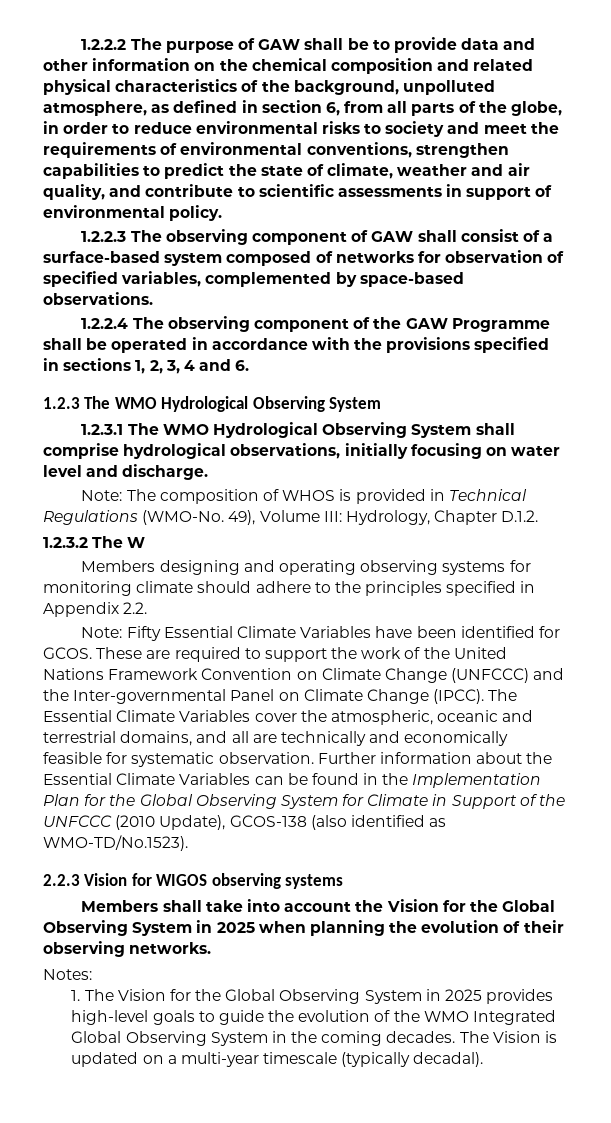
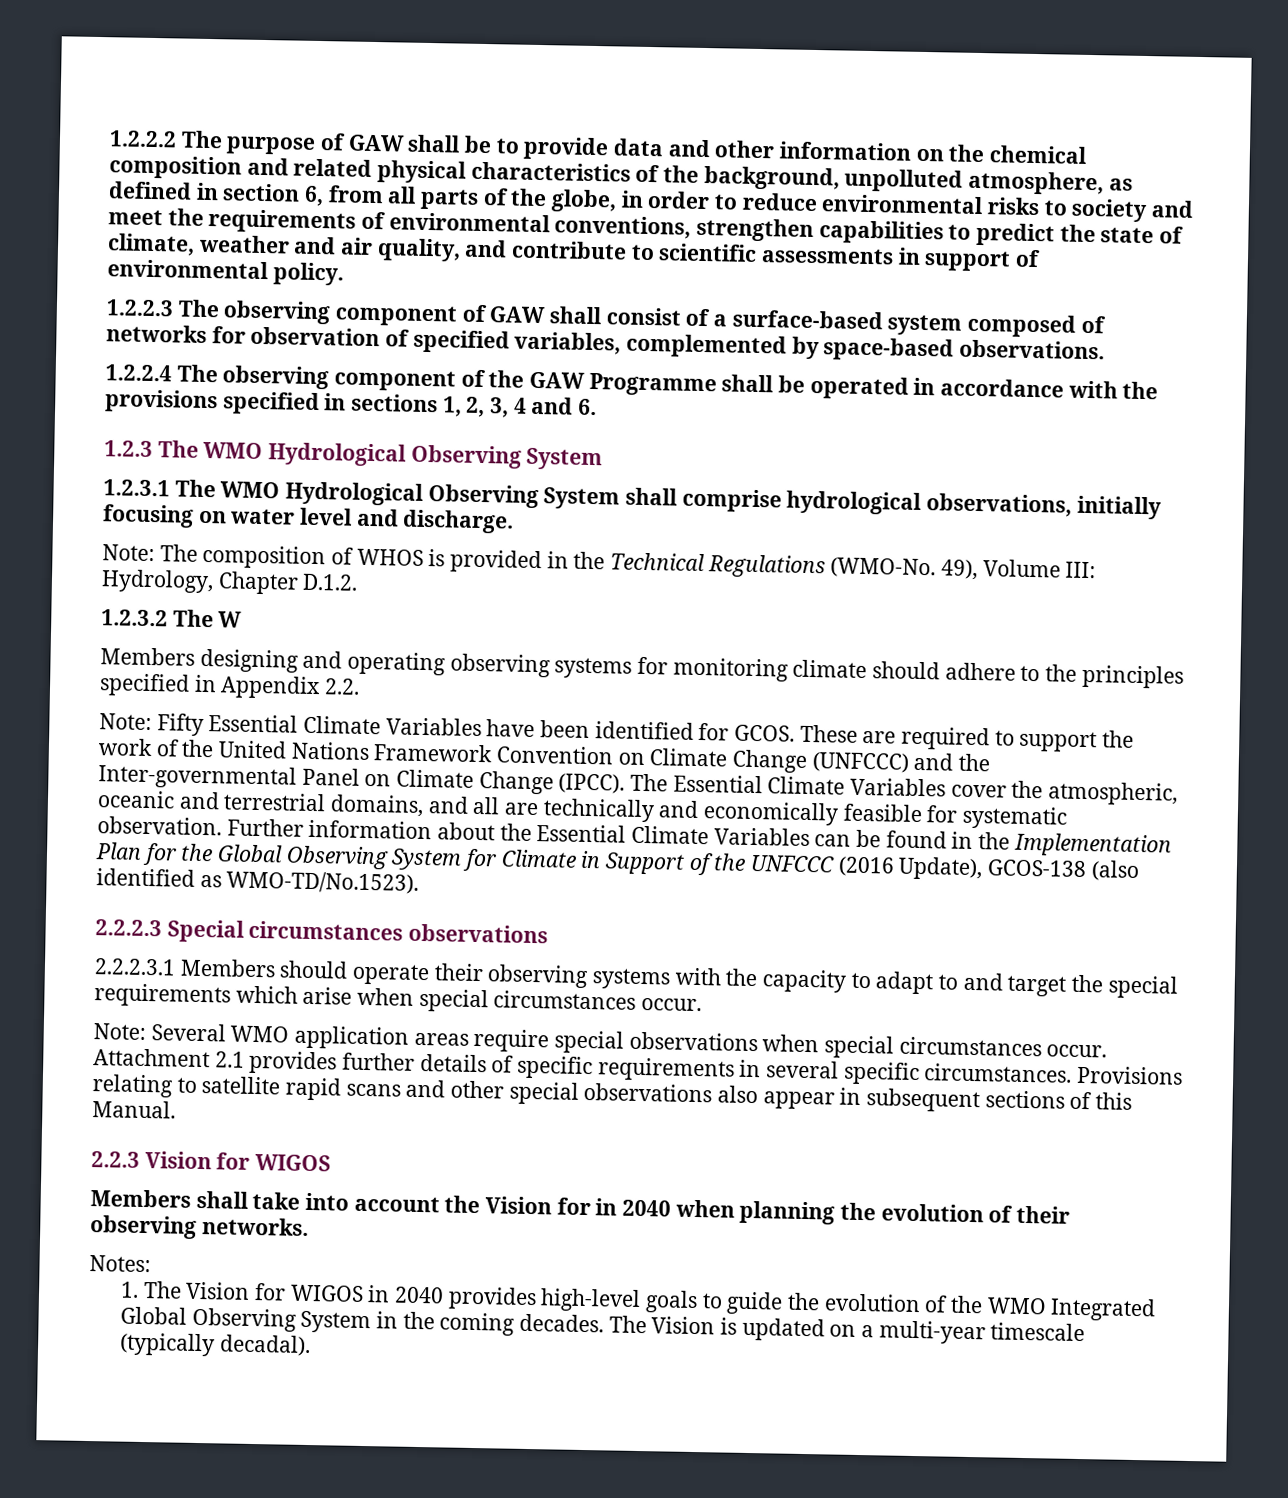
- Note: The composition of WHOS is provided in Technical Regulations (WMO-No.
+ Note: The composition of WHOS is provided in the Technical Regulations (WMO-No.
- Further information about the Essential Climate Variables can be found in the Implementation Plan for the Global Observing System for Climate in Support of the UNFCCC (2010 Update), GCOS-138 (also identified as WMO-TD/No.1523).
+ Further information about the Essential Climate Variables can be found in the Implementation Plan for the Global Observing System for Climate in Support of the UNFCCC (2016 Update), GCOS-138 (also identified as WMO-TD/No.1523).
+ 2.2.2.3 Special circumstances observations
+ 2.2.2.3.1 Members should operate their observing systems with the capacity to adapt to and target the special requirements which arise when special circumstances occur.
+ Note: Several WMO application areas require special observations when special circumstances occur. Attachment 2.1 provides further details of specific requirements in several specific circumstances. Provisions relating to satellite rapid scans and other special observations also appear in subsequent sections of this Manual.
- 2.2.3 Vision for WIGOS observing systems
+ 2.2.3 Vision for WIGOS
- Members shall take into account the Vision for the Global Observing System in 2025 when planning the evolution of their observing networks.
+ Members shall take into account the Vision for in 2040 when planning the evolution of their observing networks.
- 1. The Vision for the Global Observing System in 2025 provides high-level goals to guide the evolution of the WMO Integrated Global Observing System in the coming decades.
+ 1. The Vision for WIGOS in 2040 provides high-level goals to guide the evolution of the WMO Integrated Global Observing System in the coming decades.

